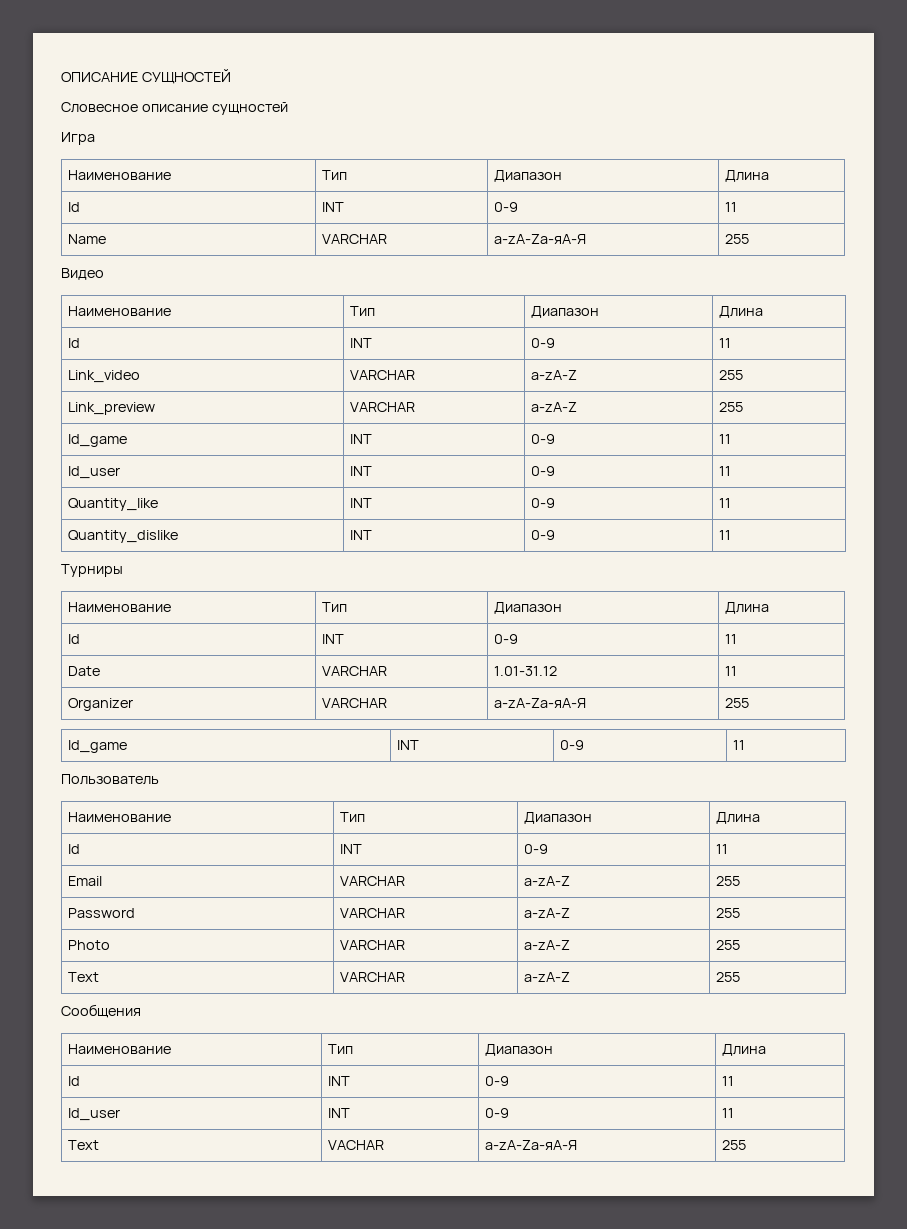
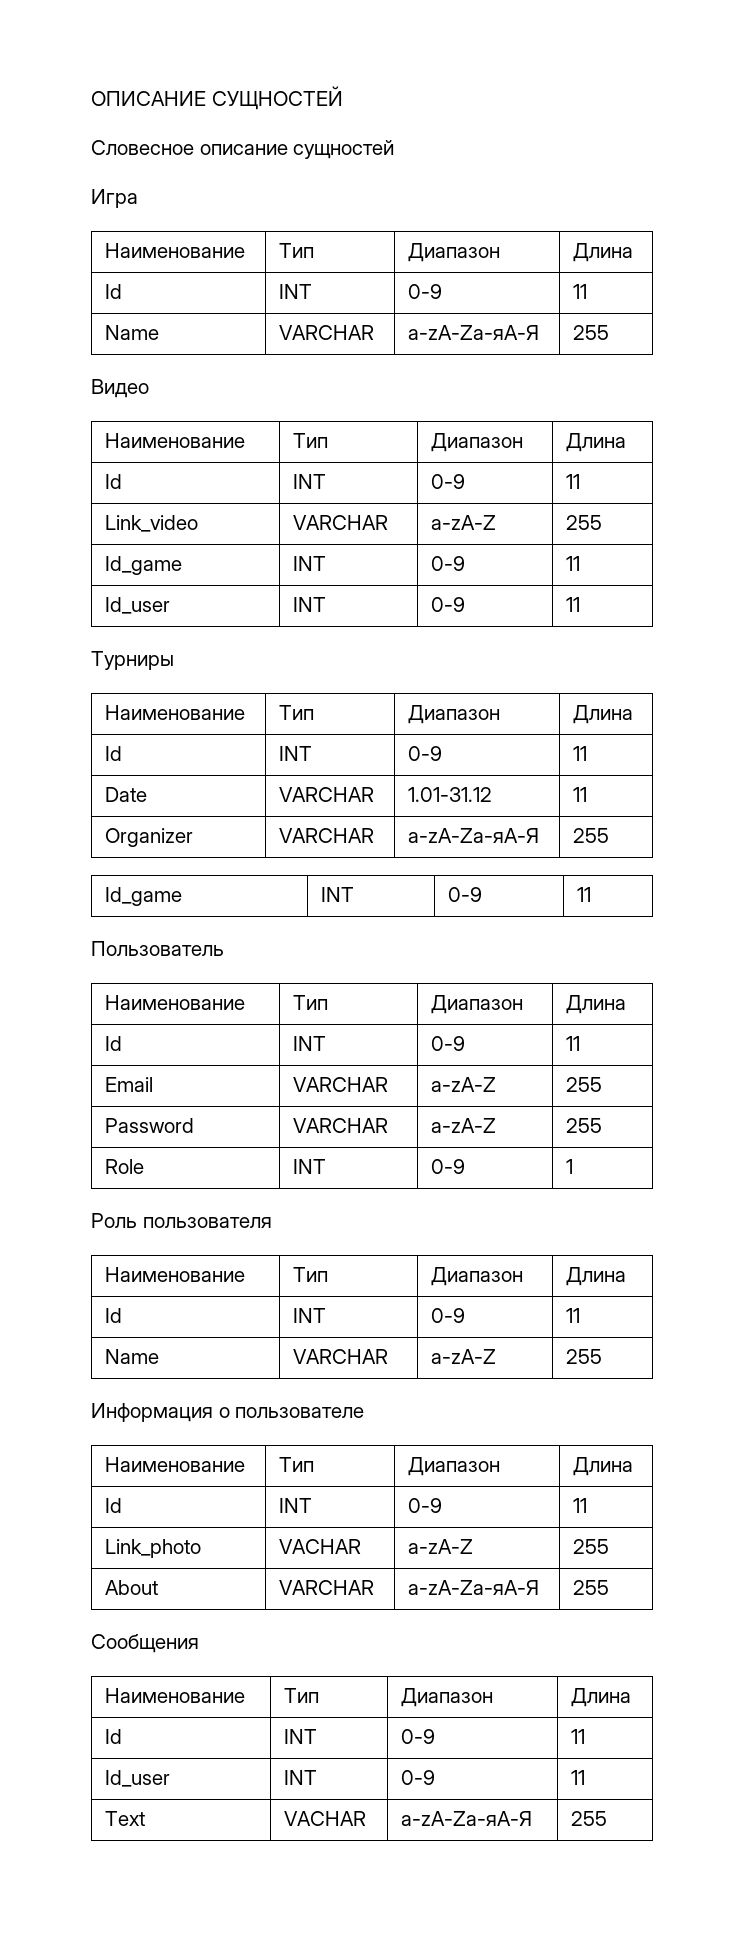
- Link_preview | VARCHAR | a-zA-Z | 255
- Quantity_like | INT | 0-9 | 11
- Quantity_dislike | INT | 0-9 | 11
- Photo | VARCHAR | a-zA-Z | 255
- Text | VARCHAR | a-zA-Z | 255
+ Role | INT | 0-9 | 1
+ Роль пользователя
+ Наименование | Тип | Диапазон | Длина
+ Id | INT | 0-9 | 11
+ Name | VARCHAR | a-zA-Z | 255
+ Информация о пользователе
+ Наименование | Тип | Диапазон | Длина
+ Id | INT | 0-9 | 11
+ Link_photo | VACHAR | a-zA-Z | 255
+ About | VARCHAR | a-zA-Zа-яА-Я | 255

